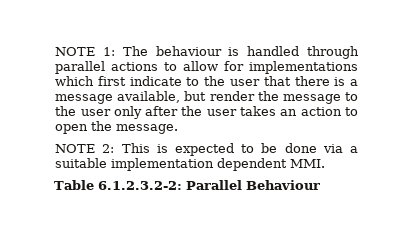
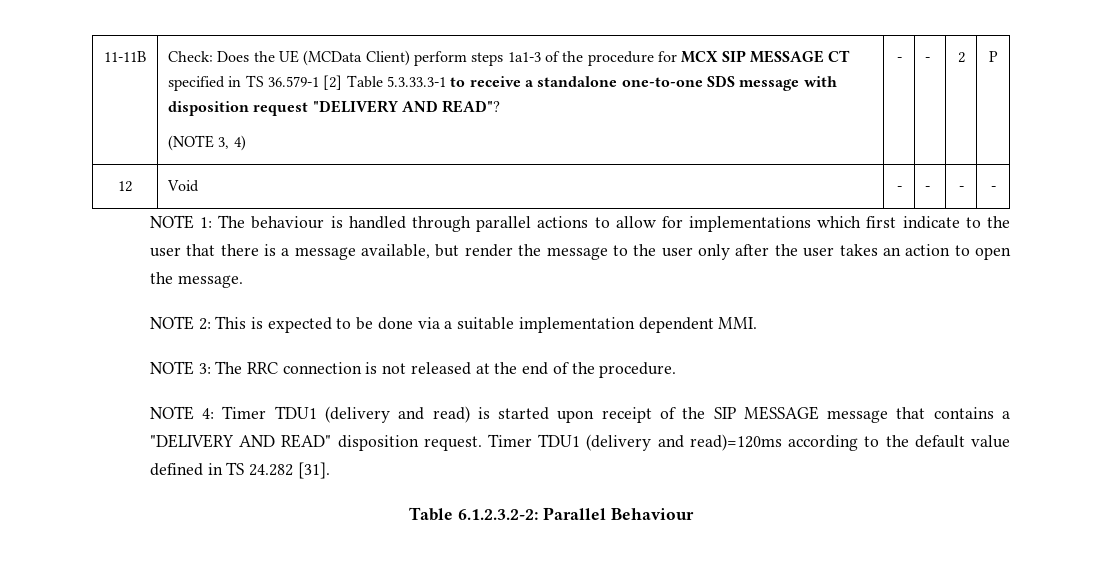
+ 11-11B | Check: Does the UE (MCData Client) perform steps 1a1-3 of the procedure for MCX SIP MESSAGE CT specified in TS 36.579-1 [2] Table 5.3.33.3-1 to receive a standalone one-to-one SDS message with disposition request "DELIVERY AND READ"?
+ (NOTE 3, 4) | - | - | 2 | P
+ 12 | Void | - | - | - | -
+ NOTE 3: The RRC connection is not released at the end of the procedure.
+ NOTE 4: Timer TDU1 (delivery and read) is started upon receipt of the SIP MESSAGE message that contains a "DELIVERY AND READ" disposition request. Timer TDU1 (delivery and read)=120ms according to the default value defined in TS 24.282 [31].

